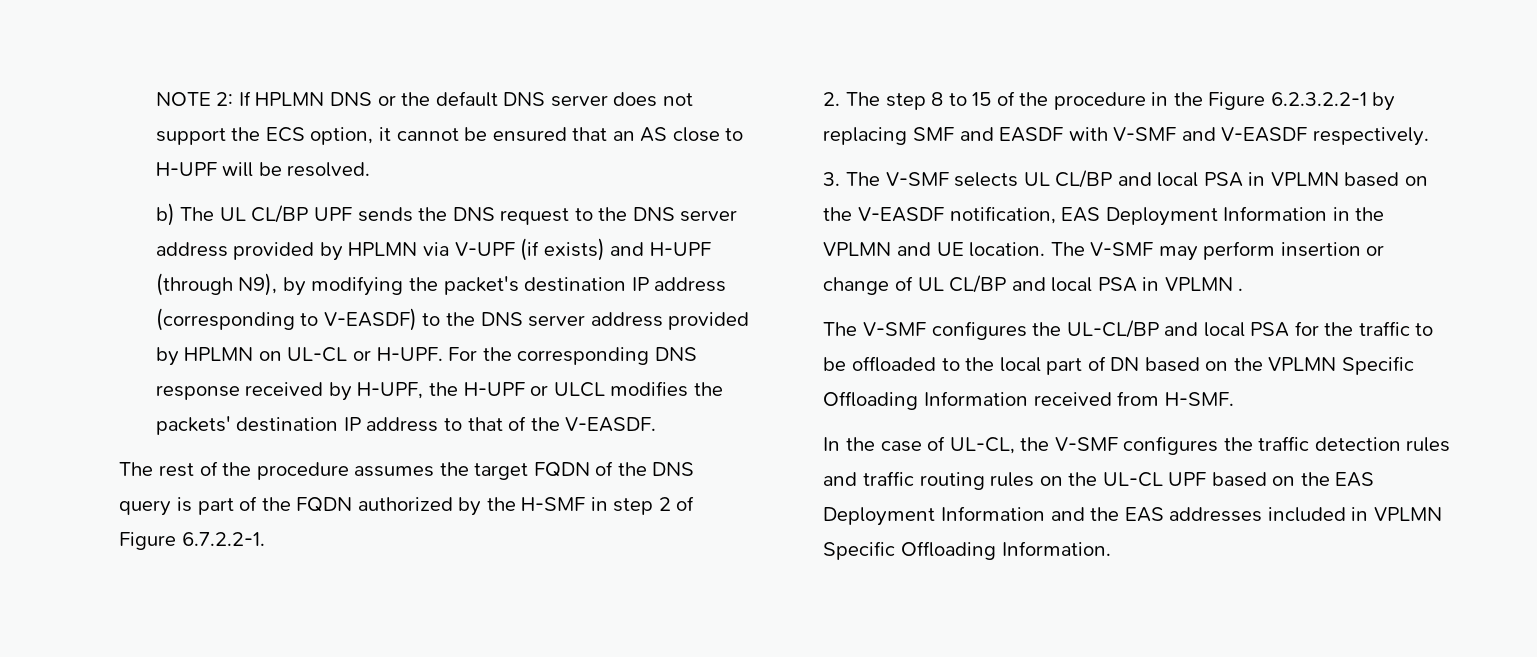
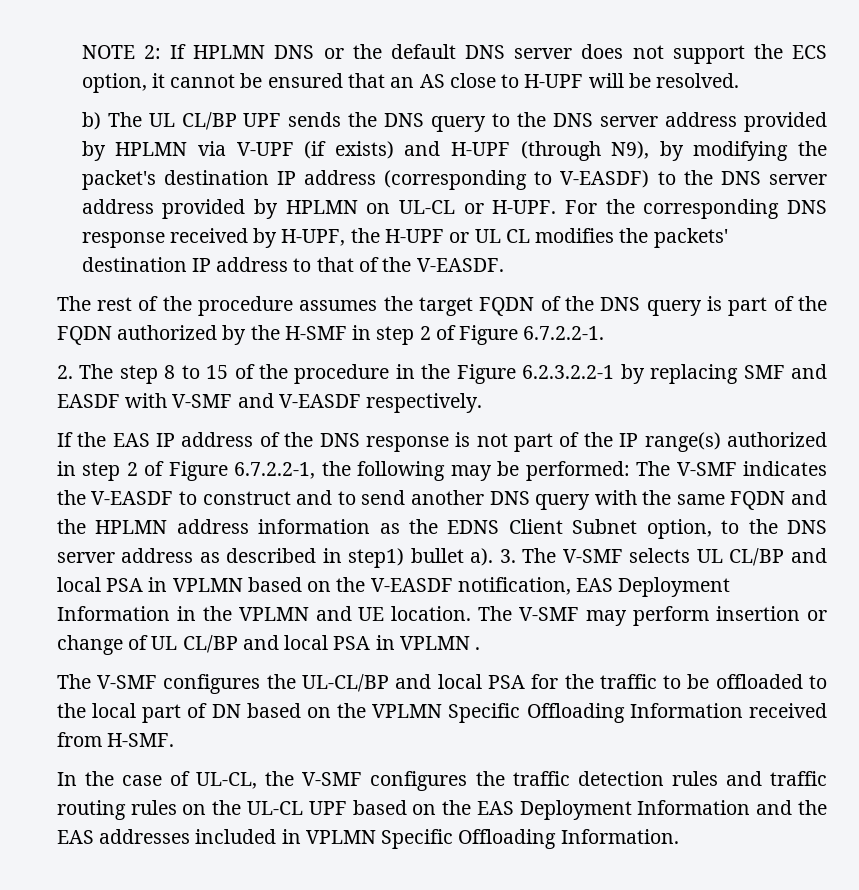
- b) The UL CL/BP UPF sends the DNS request to the DNS server address provided by HPLMN via V-UPF (if exists) and H-UPF (through N9), by modifying the packet's destination IP address (corresponding to V-EASDF) to the DNS server address provided by HPLMN on UL-CL or H-UPF.
+ b) The UL CL/BP UPF sends the DNS query to the DNS server address provided by HPLMN via V-UPF (if exists) and H-UPF (through N9), by modifying the packet's destination IP address (corresponding to V-EASDF) to the DNS server address provided by HPLMN on UL-CL or H-UPF.
- For the corresponding DNS response received by H-UPF, the H-UPF or ULCL modifies the packets' destination IP address to that of the V-EASDF.
+ For the corresponding DNS response received by H-UPF, the H-UPF or UL CL modifies the packets' destination IP address to that of the V-EASDF.
+ If the EAS IP address of the DNS response is not part of the IP range(s) authorized in step 2 of Figure 6.7.2.2-1, the following may be performed: The V-SMF indicates the V-EASDF to construct and to send another DNS query with the same FQDN and the HPLMN address information as the EDNS Client Subnet option, to the DNS server address as described in step1) bullet a).

